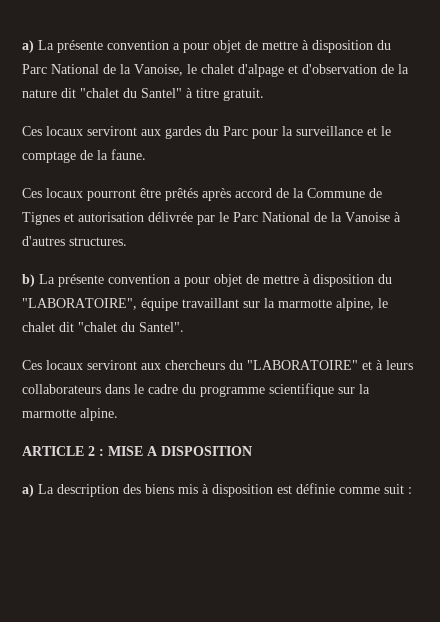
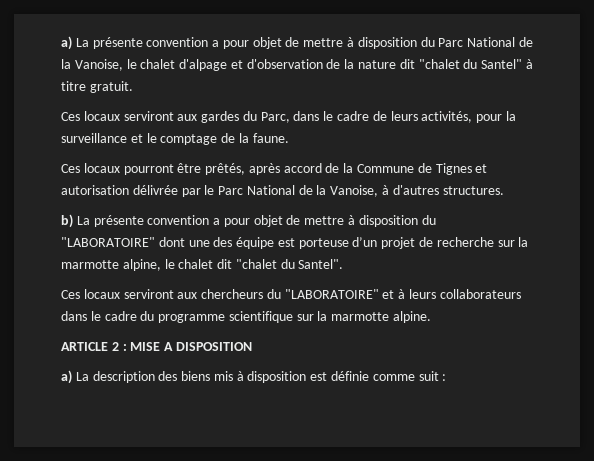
- Ces locaux serviront aux gardes du Parc pour la surveillance et le comptage de la faune.
+ Ces locaux serviront aux gardes du Parc, dans le cadre de leurs activités, pour la surveillance et le comptage de la faune.
- Ces locaux pourront être prêtés après accord de la Commune de Tignes et autorisation délivrée par le Parc National de la Vanoise à d'autres structures.
+ Ces locaux pourront être prêtés, après accord de la Commune de Tignes et autorisation délivrée par le Parc National de la Vanoise, à d'autres structures.
- b) La présente convention a pour objet de mettre à disposition du "LABORATOIRE", équipe travaillant sur la marmotte alpine, le chalet dit "chalet du Santel".
+ b) La présente convention a pour objet de mettre à disposition du "LABORATOIRE" dont une des équipe est porteuse d’un projet de recherche sur la marmotte alpine, le chalet dit "chalet du Santel".

